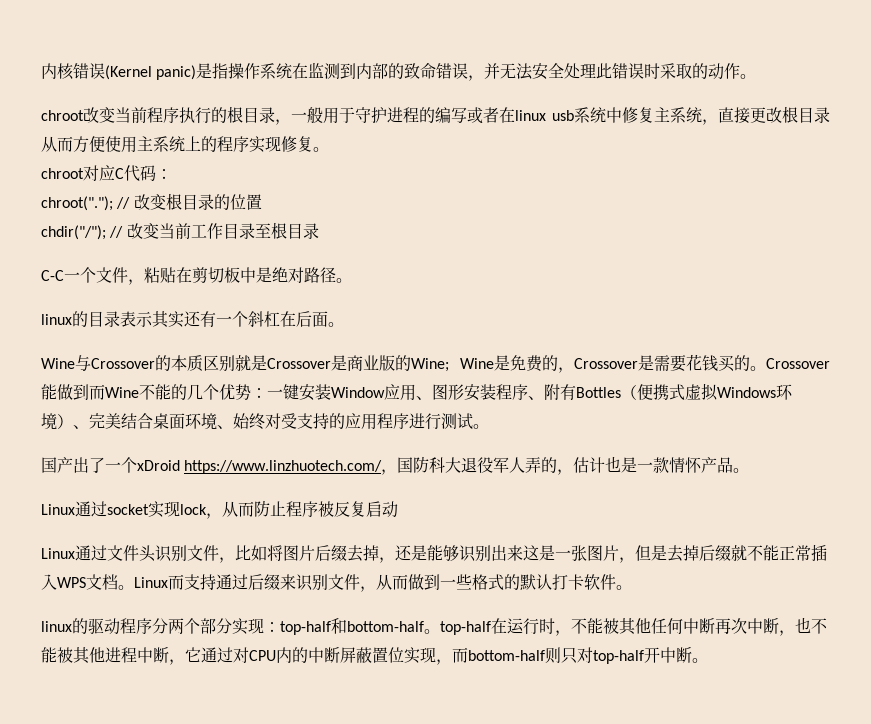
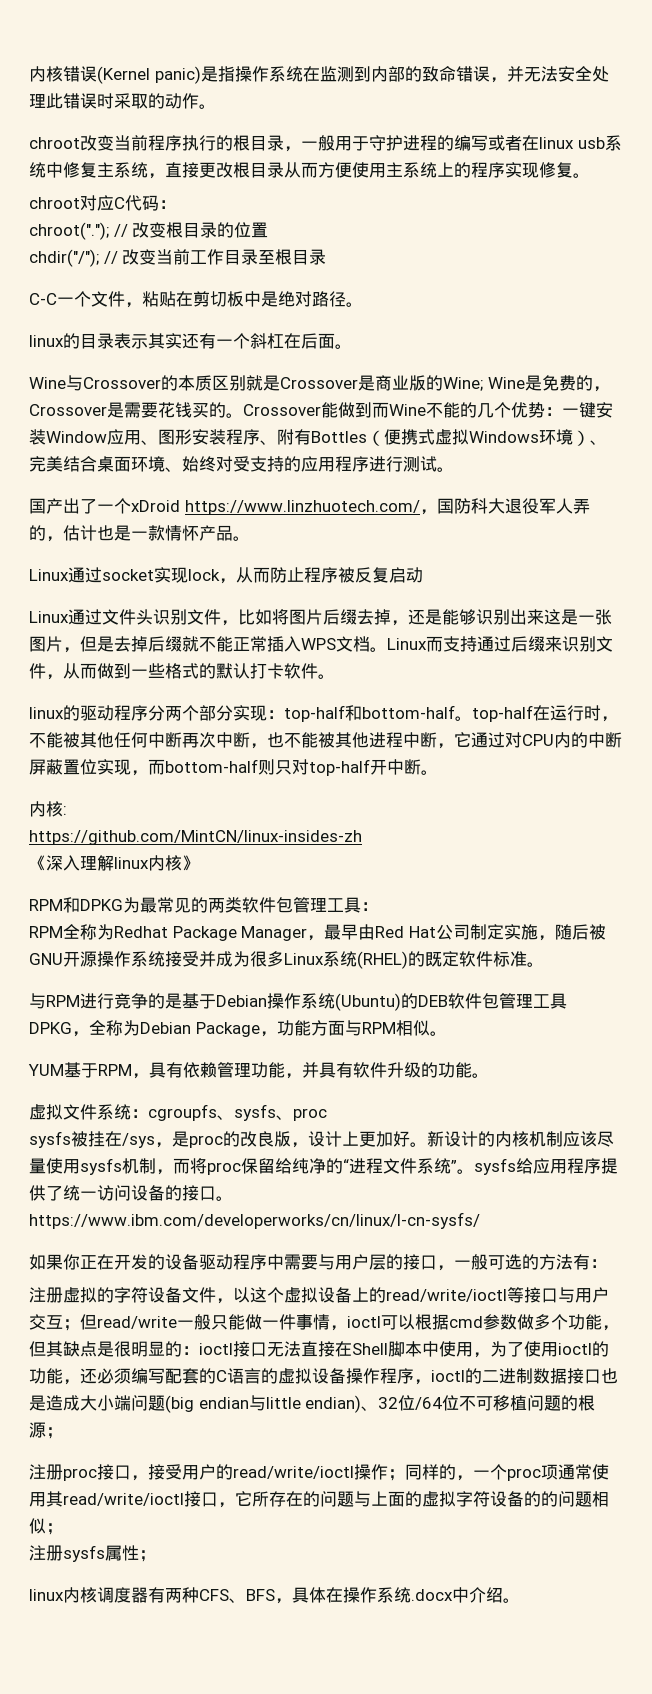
+ 内核:
+ https://github.com/MintCN/linux-insides-zh
+ 《深入理解linux内核》
+ RPM和DPKG为最常见的两类软件包管理工具：
+ RPM全称为Redhat Package Manager，最早由Red Hat公司制定实施，随后被GNU开源操作系统接受并成为很多Linux系统(RHEL)的既定软件标准。
+ 与RPM进行竞争的是基于Debian操作系统(Ubuntu)的DEB软件包管理工具DPKG，全称为Debian Package，功能方面与RPM相似。
+ YUM基于RPM，具有依赖管理功能，并具有软件升级的功能。
+ 虚拟文件系统：cgroupfs、sysfs、proc
+ sysfs被挂在/sys，是proc的改良版，设计上更加好。新设计的内核机制应该尽量使用sysfs机制，而将proc保留给纯净的“进程文件系统”。sysfs给应用程序提供了统一访问设备的接口。https://www.ibm.com/developerworks/cn/linux/l-cn-sysfs/
+ 如果你正在开发的设备驱动程序中需要与用户层的接口，一般可选的方法有：
+ 注册虚拟的字符设备文件，以这个虚拟设备上的read/write/ioctl等接口与用户交互；但read/write一般只能做一件事情，ioctl可以根据cmd参数做多个功能，但其缺点是很明显的：ioctl接口无法直接在Shell脚本中使用，为了使用ioctl的功能，还必须编写配套的C语言的虚拟设备操作程序，ioctl的二进制数据接口也是造成大小端问题(big endian与little endian)、32位/64位不可移植问题的根源；
+ 注册proc接口，接受用户的read/write/ioctl操作；同样的，一个proc项通常使用其read/write/ioctl接口，它所存在的问题与上面的虚拟字符设备的的问题相似；
+ 注册sysfs属性；
+ linux内核调度器有两种CFS、BFS，具体在操作系统.docx中介绍。

